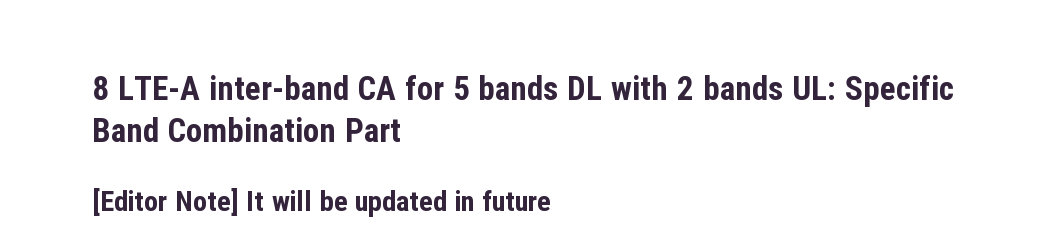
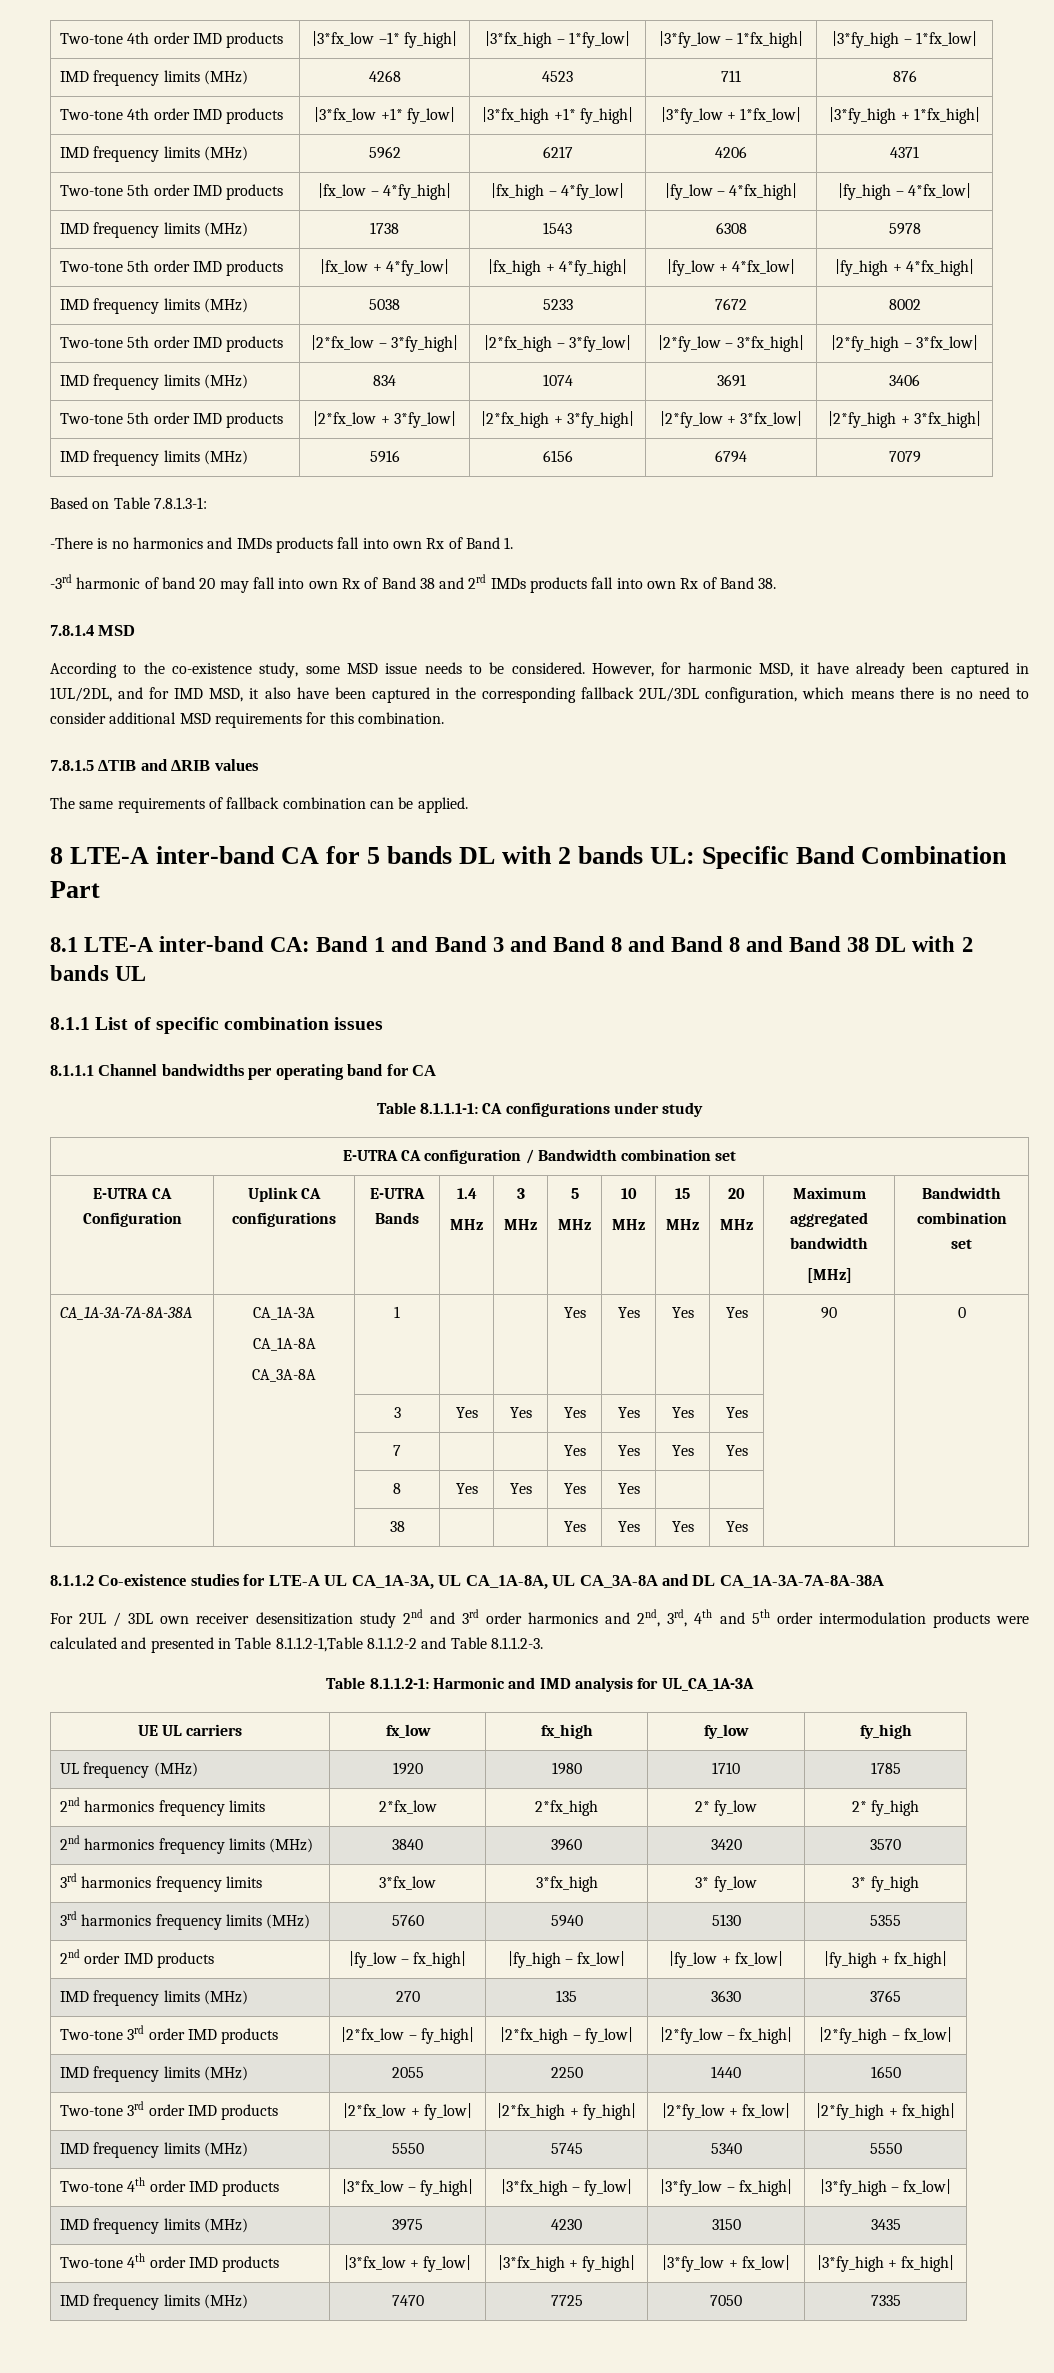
+ Two-tone 4th order IMD products | |3*fx_low –1* fy_high| | |3*fx_high – 1*fy_low| | |3*fy_low – 1*fx_high| | |3*fy_high – 1*fx_low|
+ IMD frequency limits (MHz) | 4268 | 4523 | 711 | 876
+ Two-tone 4th order IMD products | |3*fx_low +1* fy_low| | |3*fx_high +1* fy_high| | |3*fy_low + 1*fx_low| | |3*fy_high + 1*fx_high|
+ IMD frequency limits (MHz) | 5962 | 6217 | 4206 | 4371
+ Two-tone 5th order IMD products | |fx_low – 4*fy_high| | |fx_high – 4*fy_low| | |fy_low – 4*fx_high| | |fy_high – 4*fx_low|
+ IMD frequency limits (MHz) | 1738 | 1543 | 6308 | 5978
+ Two-tone 5th order IMD products | |fx_low + 4*fy_low| | |fx_high + 4*fy_high| | |fy_low + 4*fx_low| | |fy_high + 4*fx_high|
+ IMD frequency limits (MHz) | 5038 | 5233 | 7672 | 8002
+ Two-tone 5th order IMD products | |2*fx_low – 3*fy_high| | |2*fx_high – 3*fy_low| | |2*fy_low – 3*fx_high| | |2*fy_high – 3*fx_low|
+ IMD frequency limits (MHz) | 834 | 1074 | 3691 | 3406
+ Two-tone 5th order IMD products | |2*fx_low + 3*fy_low| | |2*fx_high + 3*fy_high| | |2*fy_low + 3*fx_low| | |2*fy_high + 3*fx_high|
+ IMD frequency limits (MHz) | 5916 | 6156 | 6794 | 7079
+ Based on Table 7.8.1.3-1:
+ -There is no harmonics and IMDs products fall into own Rx of Band 1.
+ -3rd harmonic of band 20 may fall into own Rx of Band 38 and 2rd IMDs products fall into own Rx of Band 38.
+ 7.8.1.4 MSD
+ According to the co-existence study, some MSD issue needs to be considered. However, for harmonic MSD, it have already been captured in 1UL/2DL, and for IMD MSD, it also have been captured in the corresponding fallback 2UL/3DL configuration, which means there is no need to consider additional MSD requirements for this combination.
+ 7.8.1.5 ∆TIB and ∆RIB values
+ The same requirements of fallback combination can be applied.
- [Editor Note] It will be updated in future
+ 8.1 LTE-A inter-band CA: Band 1 and Band 3 and Band 8 and Band 8 and Band 38 DL with 2 bands UL
+ 8.1.1 List of specific combination issues
+ 8.1.1.1 Channel bandwidths per operating band for CA
+ Table 8.1.1.1-1: CA configurations under study
+ E-UTRA CA configuration / Bandwidth combination set
+ E-UTRA CA Configuration | Uplink CA configurations | E-UTRA Bands | 1.4
+ MHz | 3
+ MHz | 5
+ MHz | 10
+ MHz | 15
+ MHz | 20
+ MHz | Maximum aggregated bandwidth
+ [MHz] | Bandwidth combination set
+ CA_1A-3A-7A-8A-38A | CA_1A-3A
+ CA_1A-8A
+ CA_3A-8A | 1 | | | Yes | Yes | Yes | Yes | 90 | 0
+ | | 3 | Yes | Yes | Yes | Yes | Yes | Yes | |
+ | | 7 | | | Yes | Yes | Yes | Yes | |
+ | | 8 | Yes | Yes | Yes | Yes | | | |
+ | | 38 | | | Yes | Yes | Yes | Yes | |
+ 8.1.1.2 Co-existence studies for LTE-A UL CA_1A-3A, UL CA_1A-8A, UL CA_3A-8A and DL CA_1A-3A-7A-8A-38A
+ For 2UL / 3DL own receiver desensitization study 2nd and 3rd order harmonics and 2nd, 3rd, 4th and 5th order intermodulation products were calculated and presented in Table 8.1.1.2-1,Table 8.1.1.2-2 and Table 8.1.1.2-3.
+ Table 8.1.1.2-1: Harmonic and IMD analysis for UL_CA_1A-3A
+ UE UL carriers | fx_low | fx_high | fy_low | fy_high
+ UL frequency (MHz) | 1920 | 1980 | 1710 | 1785
+ 2nd harmonics frequency limits | 2*fx_low | 2*fx_high | 2* fy_low | 2* fy_high
+ 2nd harmonics frequency limits (MHz) | 3840 | 3960 | 3420 | 3570
+ 3rd harmonics frequency limits | 3*fx_low | 3*fx_high | 3* fy_low | 3* fy_high
+ 3rd harmonics frequency limits (MHz) | 5760 | 5940 | 5130 | 5355
+ 2nd order IMD products | |fy_low – fx_high| | |fy_high – fx_low| | |fy_low + fx_low| | |fy_high + fx_high|
+ IMD frequency limits (MHz) | 270 | 135 | 3630 | 3765
+ Two-tone 3rd order IMD products | |2*fx_low – fy_high| | |2*fx_high – fy_low| | |2*fy_low – fx_high| | |2*fy_high – fx_low|
+ IMD frequency limits (MHz) | 2055 | 2250 | 1440 | 1650
+ Two-tone 3rd order IMD products | |2*fx_low + fy_low| | |2*fx_high + fy_high| | |2*fy_low + fx_low| | |2*fy_high + fx_high|
+ IMD frequency limits (MHz) | 5550 | 5745 | 5340 | 5550
+ Two-tone 4th order IMD products | |3*fx_low – fy_high| | |3*fx_high – fy_low| | |3*fy_low – fx_high| | |3*fy_high – fx_low|
+ IMD frequency limits (MHz) | 3975 | 4230 | 3150 | 3435
+ Two-tone 4th order IMD products | |3*fx_low + fy_low| | |3*fx_high + fy_high| | |3*fy_low + fx_low| | |3*fy_high + fx_high|
+ IMD frequency limits (MHz) | 7470 | 7725 | 7050 | 7335

